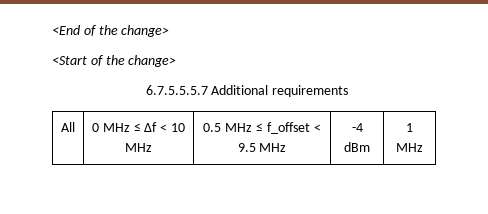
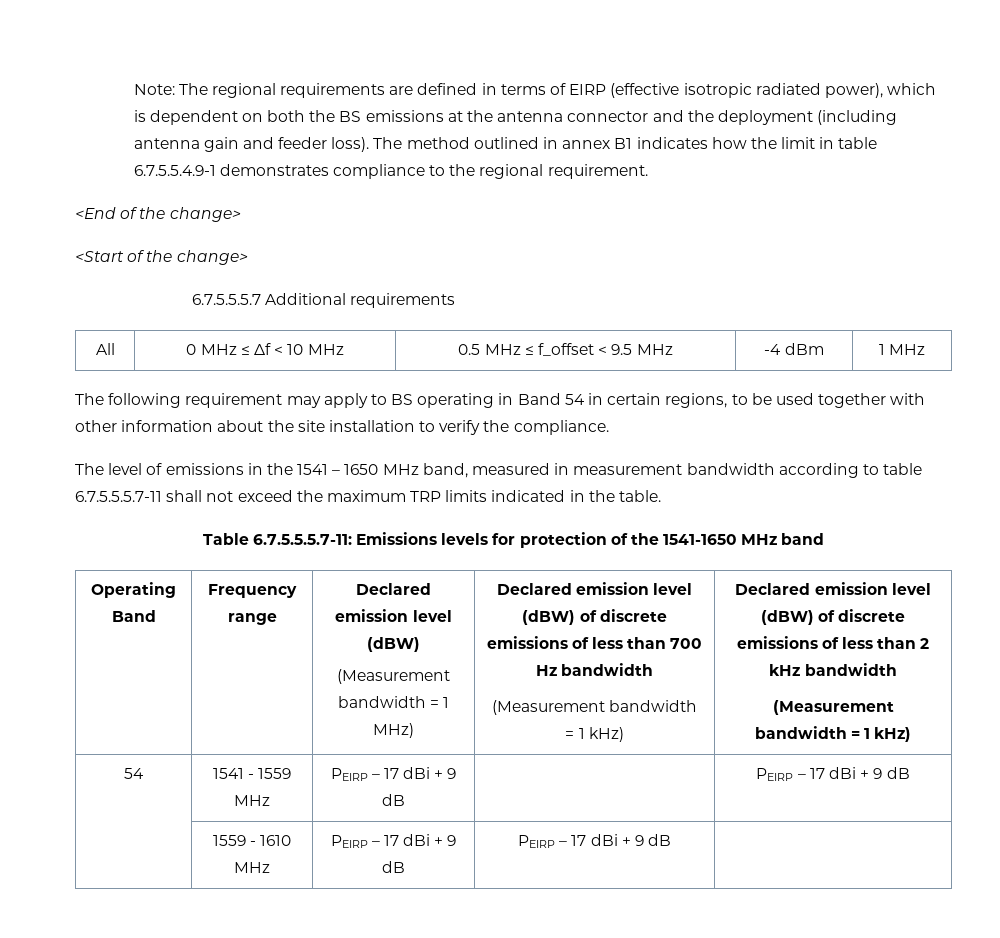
+ Note: The regional requirements are defined in terms of EIRP (effective isotropic radiated power), which is dependent on both the BS emissions at the antenna connector and the deployment (including antenna gain and feeder loss). The method outlined in annex B1 indicates how the limit in table 6.7.5.5.4.9-1 demonstrates compliance to the regional requirement.
+ The following requirement may apply to BS operating in Band 54 in certain regions, to be used together with other information about the site installation to verify the compliance.
+ The level of emissions in the 1541 – 1650 MHz band, measured in measurement bandwidth according to table 6.7.5.5.5.7-11 shall not exceed the maximum TRP limits indicated in the table.
+ Table 6.7.5.5.5.7-11: Emissions levels for protection of the 1541-1650 MHz band
+ Operating Band | Frequency range | Declared emission level (dBW)
+ (Measurement bandwidth = 1 MHz) | Declared emission level (dBW) of discrete emissions of less than 700 Hz bandwidth
+ (Measurement bandwidth = 1 kHz) | Declared emission level (dBW) of discrete emissions of less than 2 kHz bandwidth
+ (Measurement bandwidth = 1 kHz)
+ 54 | 1541 - 1559 MHz | PEIRP – 17 dBi + 9 dB | | PEIRP – 17 dBi + 9 dB
+ | 1559 - 1610 MHz | PEIRP – 17 dBi + 9 dB | PEIRP – 17 dBi + 9 dB |

